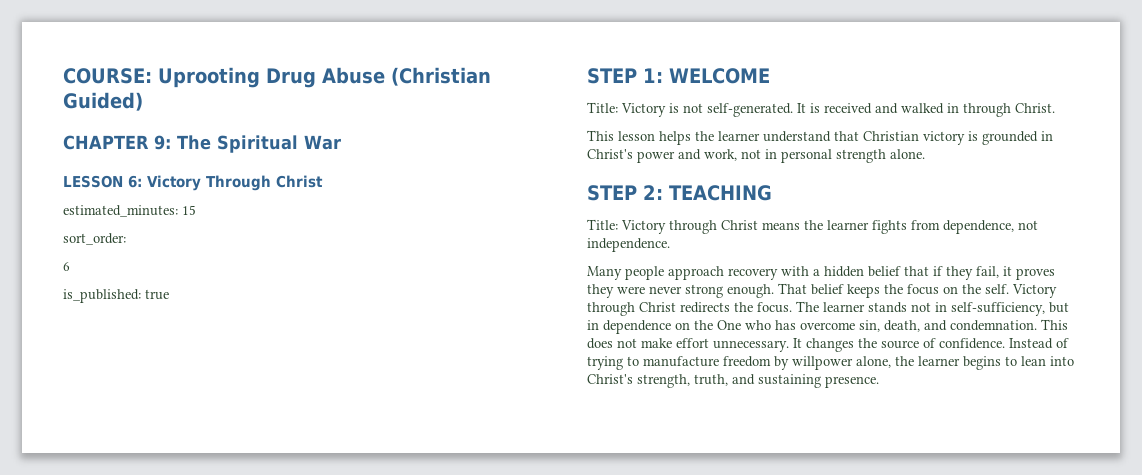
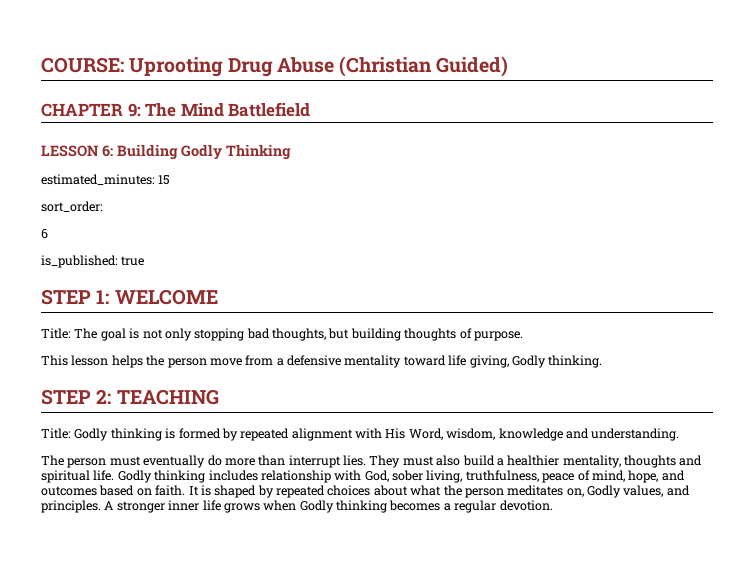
- CHAPTER 9: The Spiritual War
+ CHAPTER 9: The Mind Battlefield
- LESSON 6: Victory Through Christ
+ LESSON 6: Building Godly Thinking
- Title: Victory is not self-generated. It is received and walked in through Christ.
- This lesson helps the learner understand that Christian victory is grounded in Christ's power and work, not in personal strength alone.
+ Title: The goal is not only stopping bad thoughts, but building thoughts of purpose.
+ This lesson helps the person move from a defensive mentality toward life giving, Godly thinking.
  STEP 2: TEACHING
- Title: Victory through Christ means the learner fights from dependence, not independence.
- Many people approach recovery with a hidden belief that if they fail, it proves they were never strong enough. That belief keeps the focus on the self. Victory through Christ redirects the focus. The learner stands not in self-sufficiency, but in dependence on the One who has overcome sin, death, and condemnation. This does not make effort unnecessary. It changes the source of confidence. Instead of trying to manufacture freedom by willpower alone, the learner begins to lean into Christ's strength, truth, and sustaining presence.
+ Title: Godly thinking is formed by repeated alignment with His Word, wisdom, knowledge and understanding.
+ The person must eventually do more than interrupt lies. They must also build a healthier mentality, thoughts and spiritual life. Godly thinking includes relationship with God, sober living, truthfulness, peace of mind, hope, and outcomes based on faith. It is shaped by repeated choices about what the person meditates on, Godly values, and principles. A stronger inner life grows when Godly thinking becomes a regular devotion.

